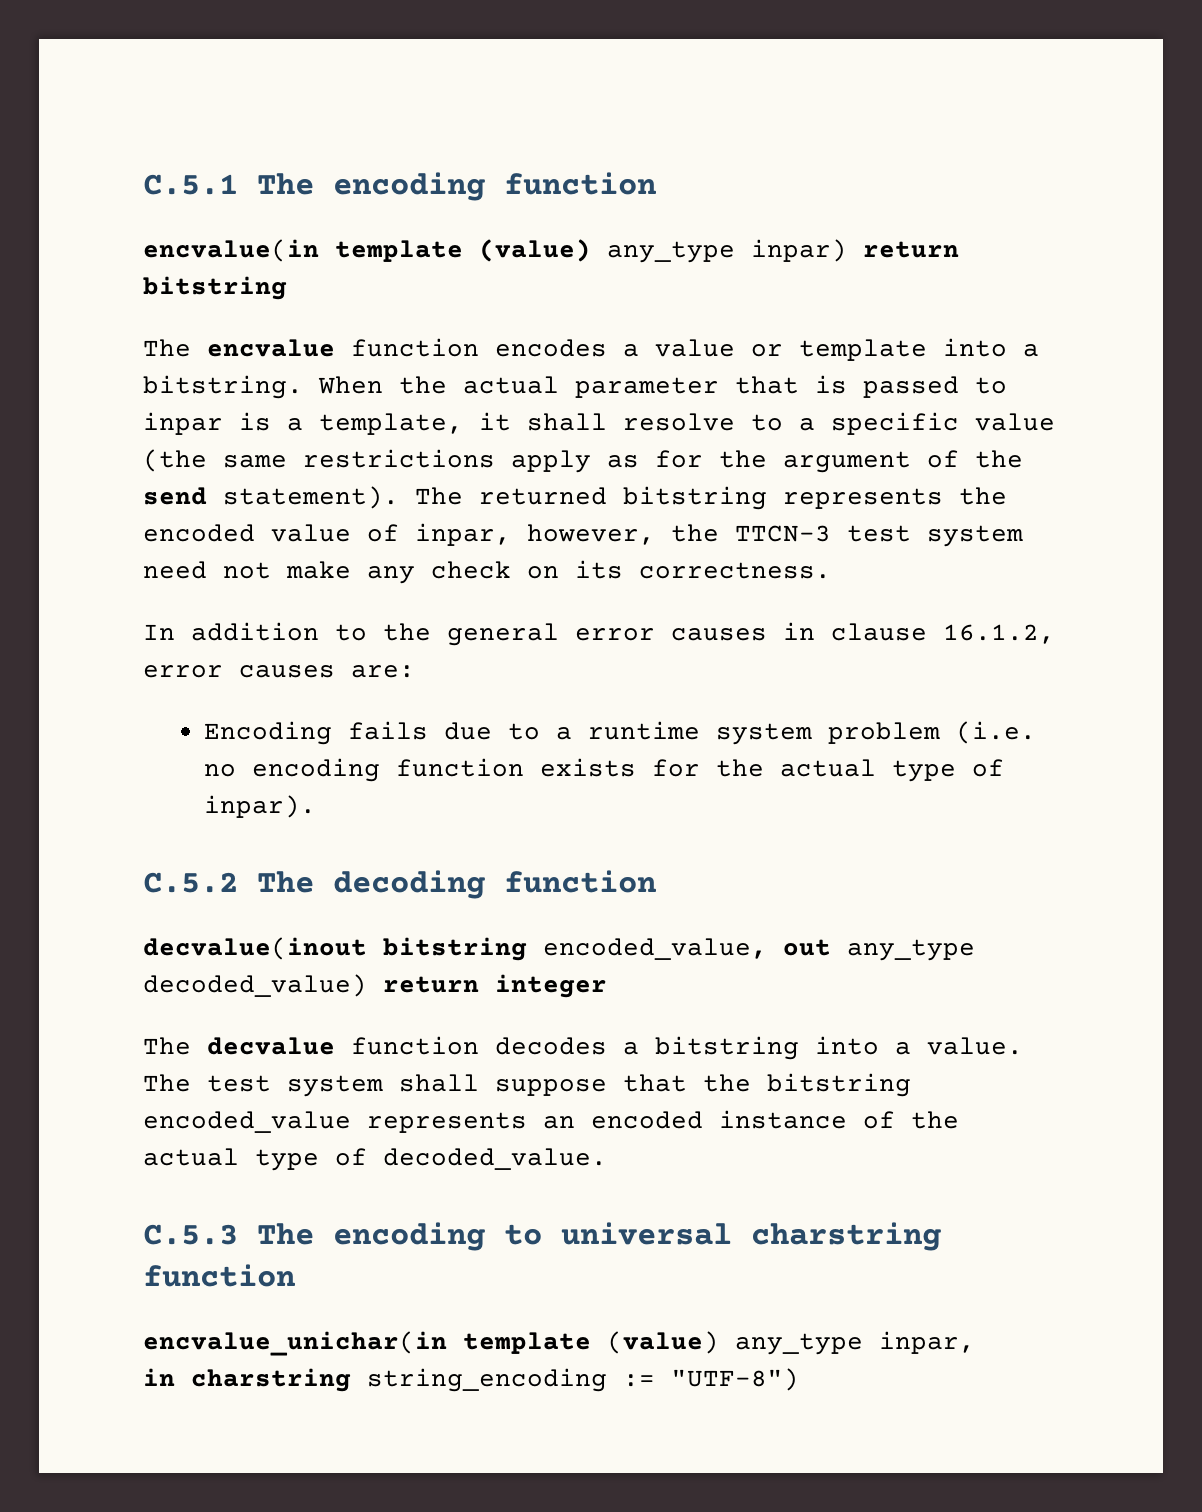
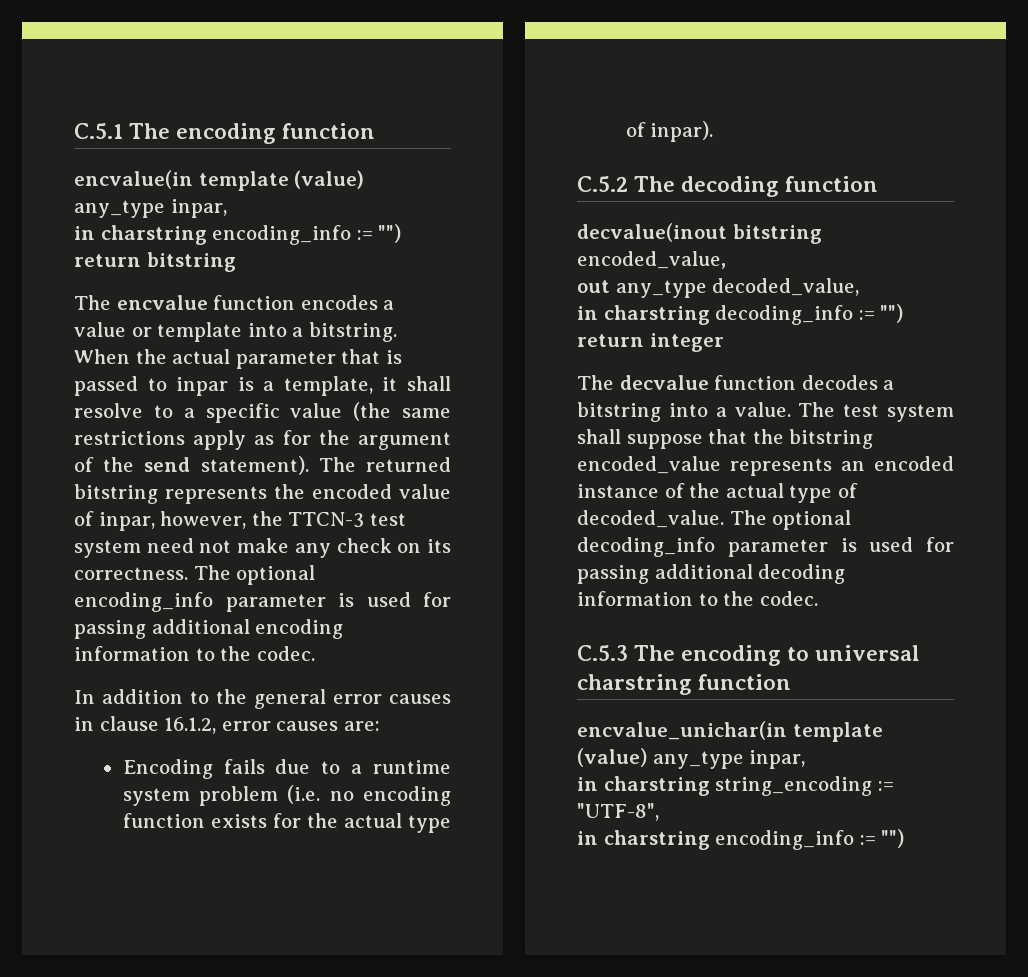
- encvalue(in template (value) any_type inpar) return bitstring
+ encvalue(in template (value) any_type inpar,
+ in charstring encoding_info := "") return bitstring
+ The optional encoding_info parameter is used for passing additional encoding information to the codec.
- decvalue(inout bitstring encoded_value, out any_type decoded_value) return integer
+ decvalue(inout bitstring encoded_value,
+ out any_type decoded_value,
+ in charstring decoding_info := "") return integer
+ The optional decoding_info parameter is used for passing additional decoding information to the codec.
- in charstring string_encoding := "UTF-8")
+ in charstring string_encoding := "UTF-8",
+ in charstring encoding_info := "")

